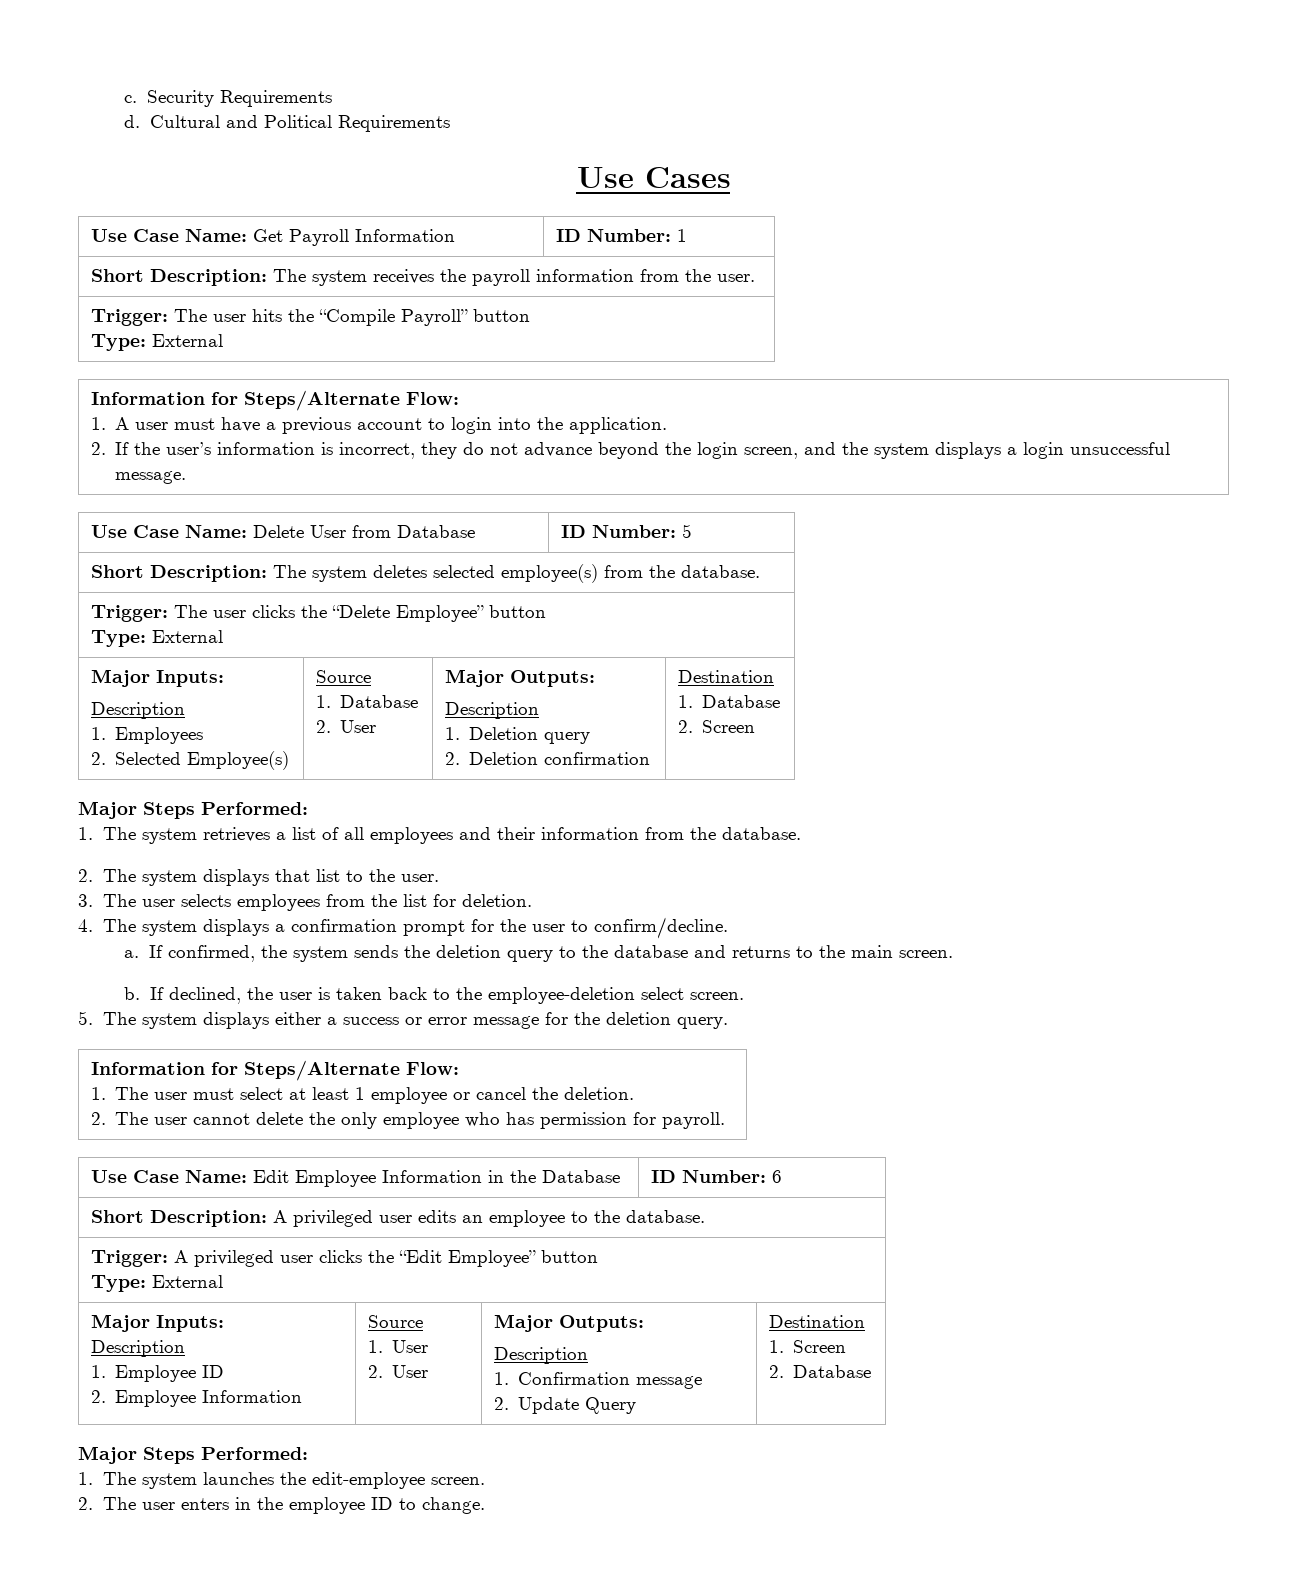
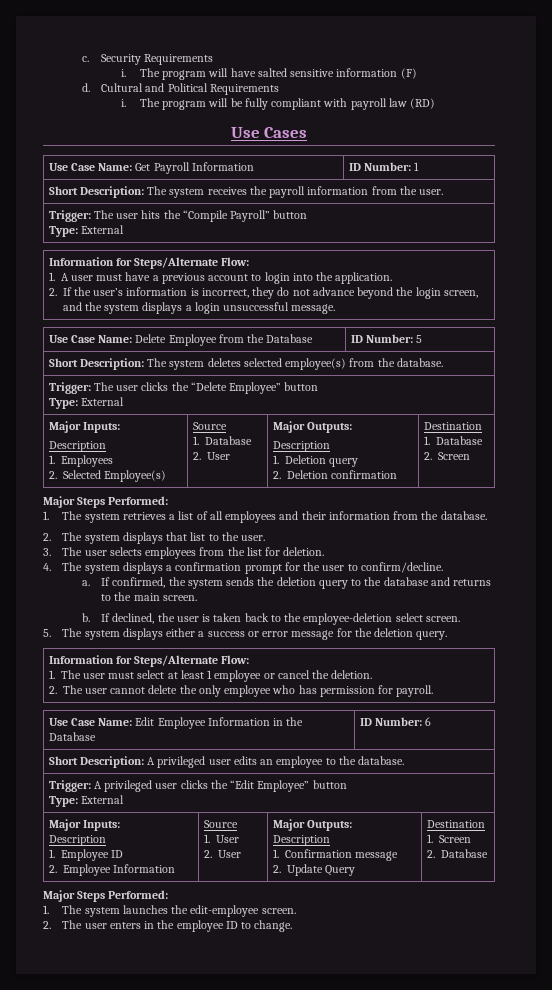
+ i. The program will have salted sensitive information (F)
+ i. The program will be fully compliant with payroll law (RD)
- Use Case Name: Delete User from Database | ID Number: 5
+ Use Case Name: Delete Employee from the Database | ID Number: 5

